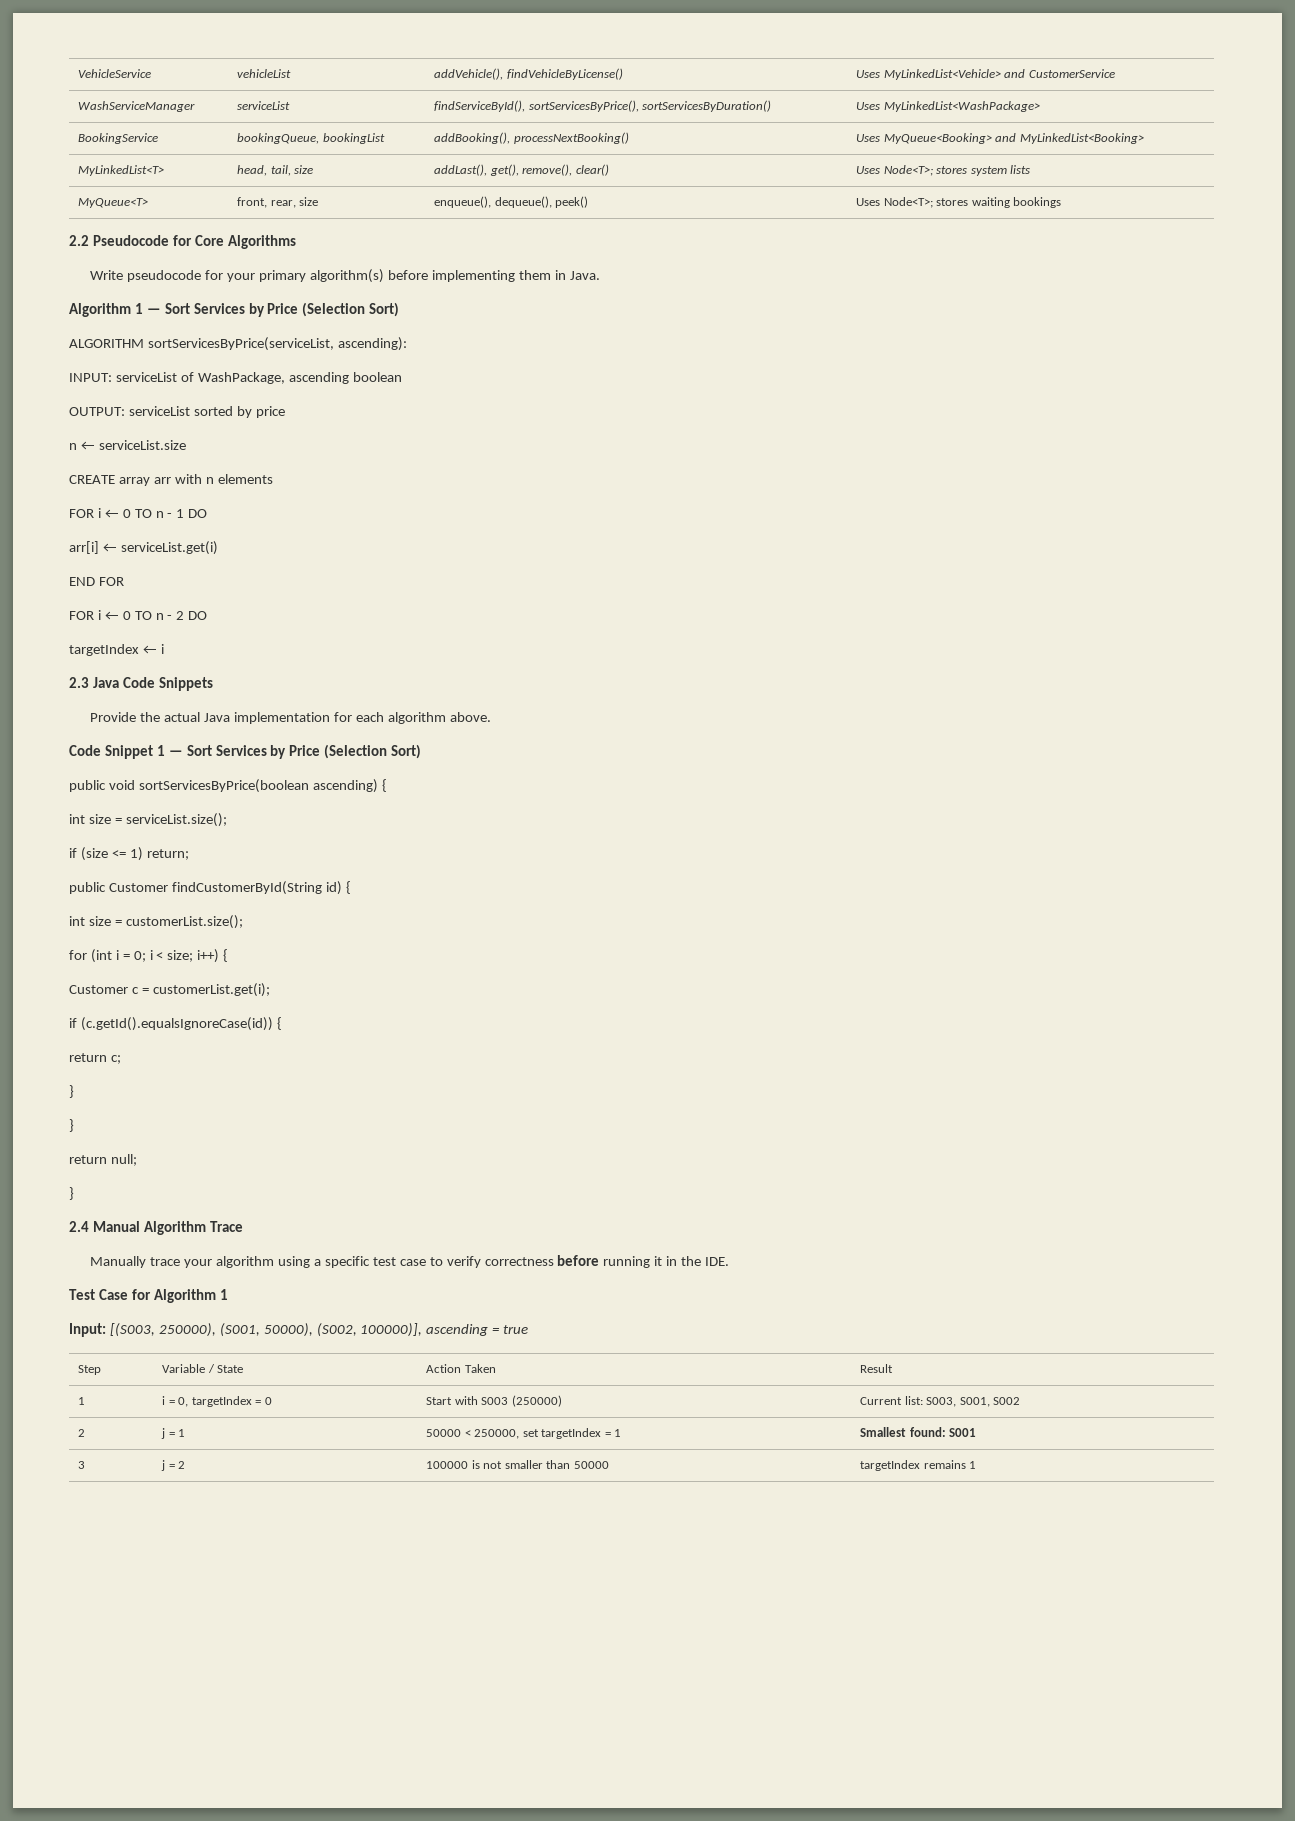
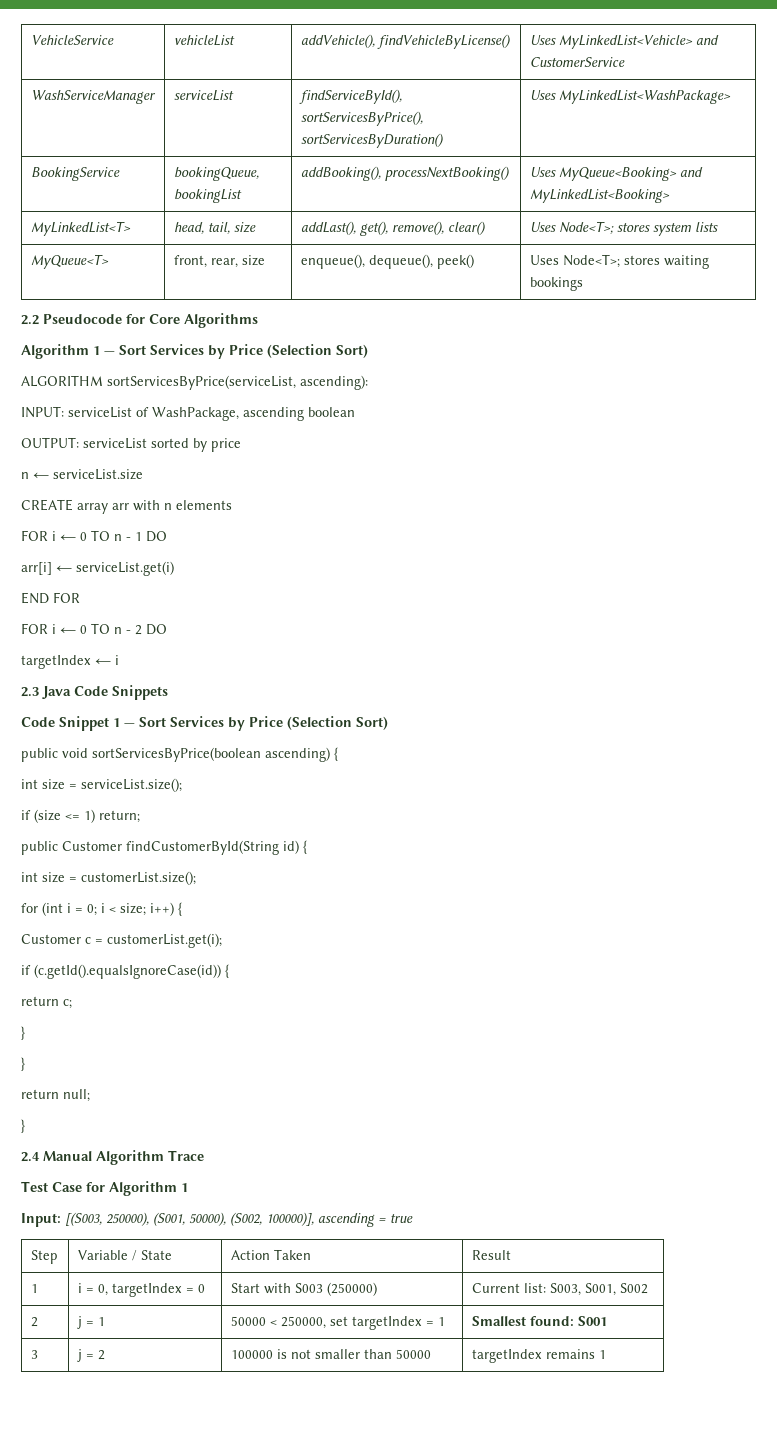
- Write pseudocode for your primary algorithm(s) before implementing them in Java.
- Provide the actual Java implementation for each algorithm above.
- Manually trace your algorithm using a specific test case to verify correctness before running it in the IDE.

